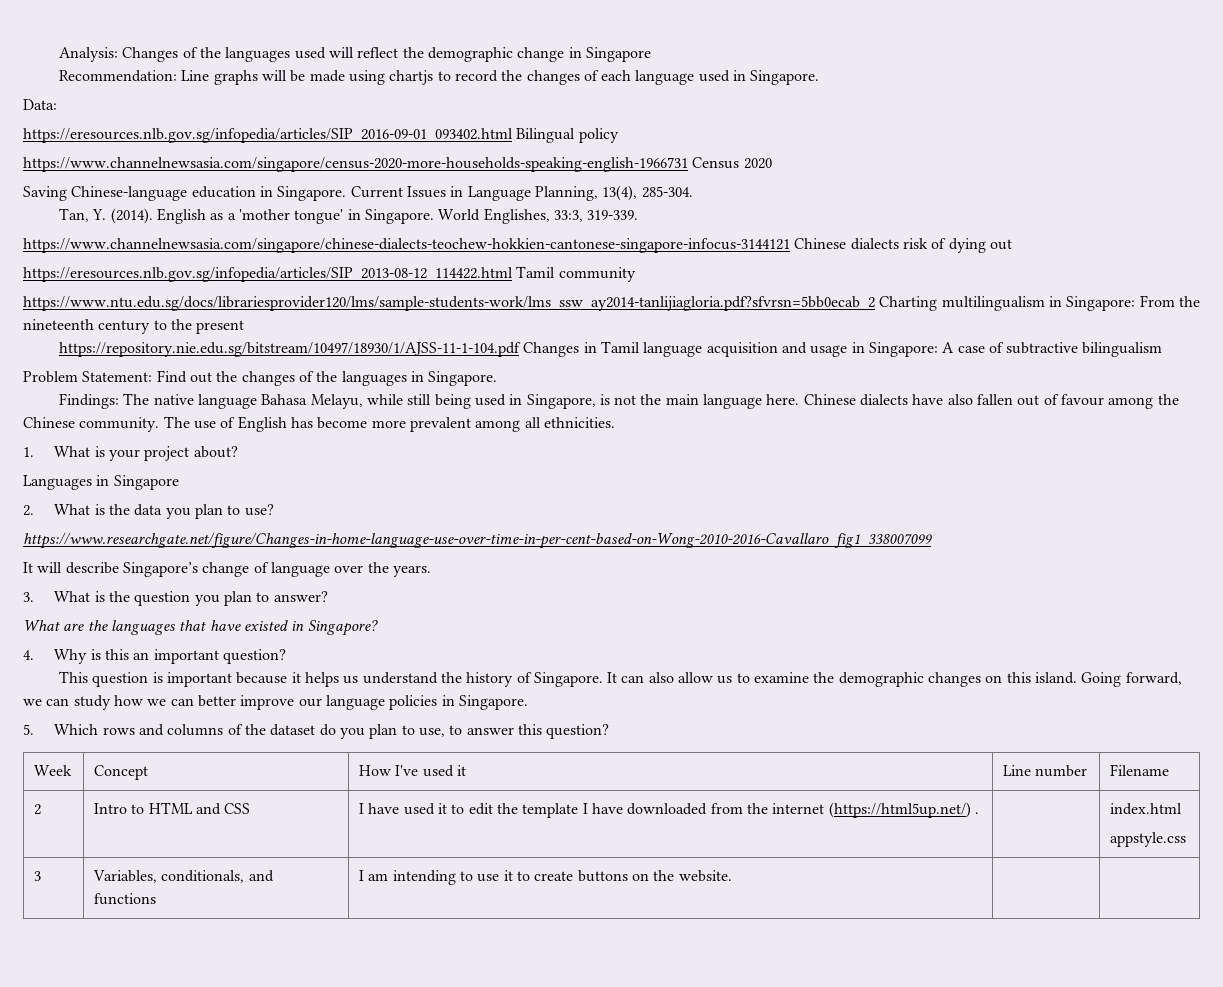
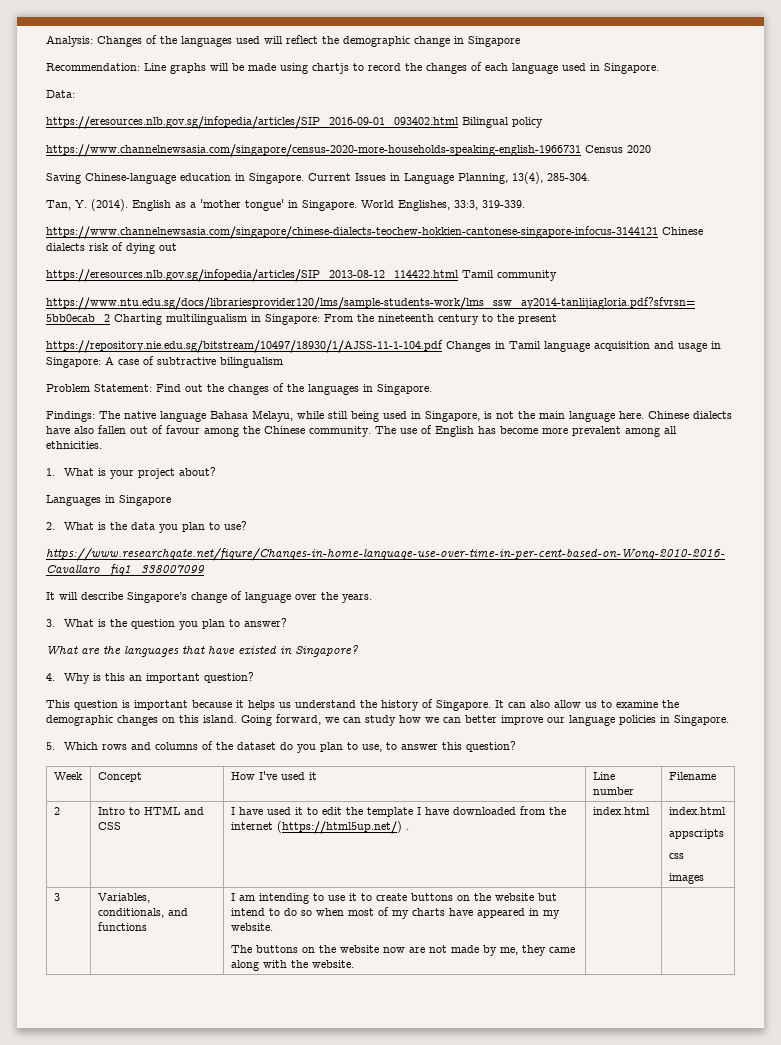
- 2 | Intro to HTML and CSS | I have used it to edit the template I have downloaded from the internet (https://html5up.net/) . | | index.html
- appstyle.css
+ 2 | Intro to HTML and CSS | I have used it to edit the template I have downloaded from the internet (https://html5up.net/) . | index.html | index.html
+ appscripts
+ css
+ images
- I am intending to use it to create buttons on the website.
+ I am intending to use it to create buttons on the website but intend to do so when most of my charts have appeared in my website.
+ The buttons on the website now are not made by me, they came along with the website.

